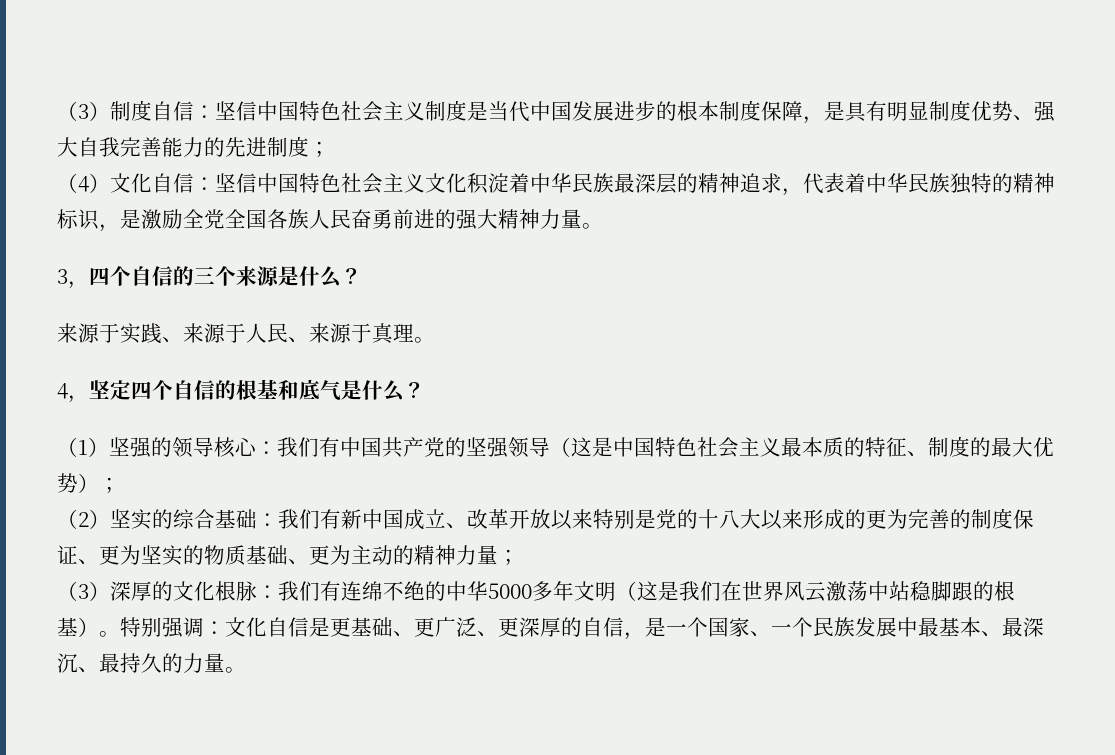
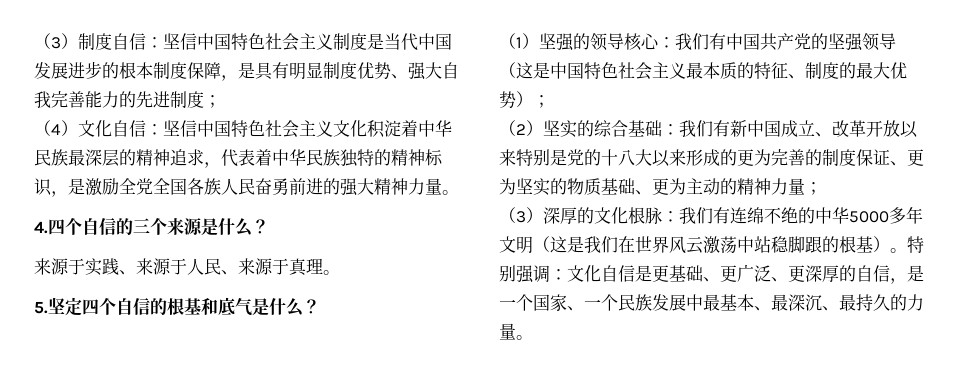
- 3，四个自信的三个来源是什么？
+ 4.四个自信的三个来源是什么？
- 4，坚定四个自信的根基和底气是什么？
+ 5.坚定四个自信的根基和底气是什么？

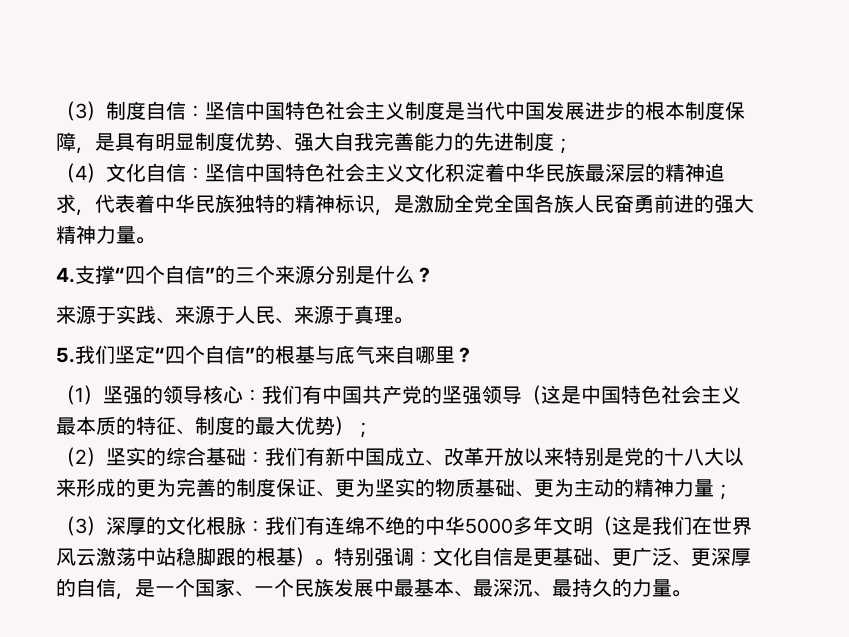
- 4.四个自信的三个来源是什么？
+ 4.支撑“四个自信”的三个来源分别是什么？
- 5.坚定四个自信的根基和底气是什么？
+ 5.我们坚定“四个自信”的根基与底气来自哪里？

